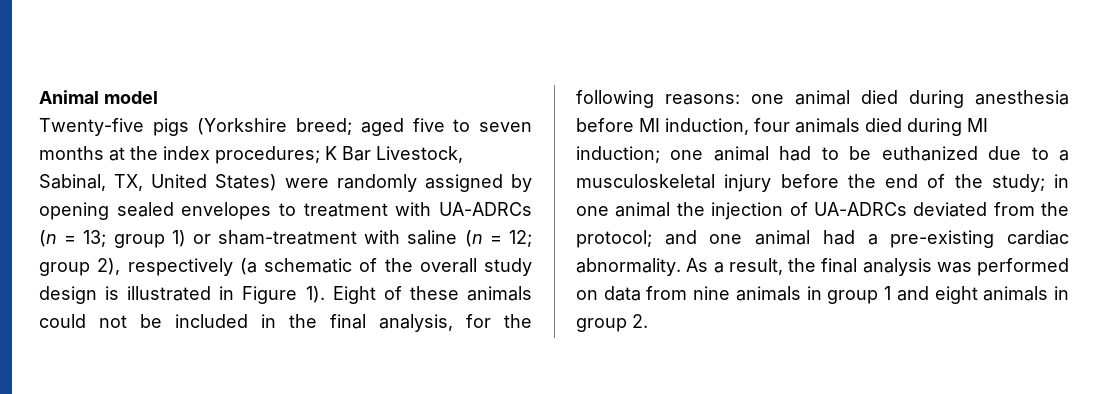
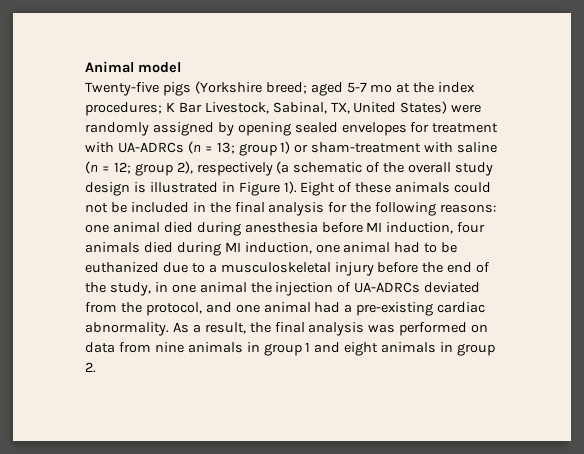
- Twenty-five pigs (Yorkshire breed; aged five to seven months at the index procedures; K Bar Livestock, Sabinal, TX, United States) were randomly assigned by opening sealed envelopes to treatment with UA-ADRCs (n = 13; group 1) or sham-treatment with saline (n = 12; group 2), respectively (a schematic of the overall study design is illustrated in Figure 1).
+ Twenty-five pigs (Yorkshire breed; aged 5-7 mo at the index procedures; K Bar Livestock, Sabinal, TX, United States) were randomly assigned by opening sealed envelopes for treatment with UA-ADRCs (n = 13; group 1) or sham-treatment with saline (n = 12; group 2), respectively (a schematic of the overall study design is illustrated in Figure 1).
- Eight of these animals could not be included in the final analysis, for the following reasons:
+ Eight of these animals could not be included in the final analysis for the following reasons:
- one animal died during anesthesia before MI induction, four animals died during MI induction; one animal had to be euthanized due to a musculoskeletal injury before the end of the study; in one animal the injection of UA-ADRCs deviated from the protocol; and one animal had a pre-existing cardiac abnormality.
+ one animal died during anesthesia before MI induction, four animals died during MI induction, one animal had to be euthanized due to a musculoskeletal injury before the end of the study, in one animal the injection of UA-ADRCs deviated from the protocol, and one animal had a pre-existing cardiac abnormality.

